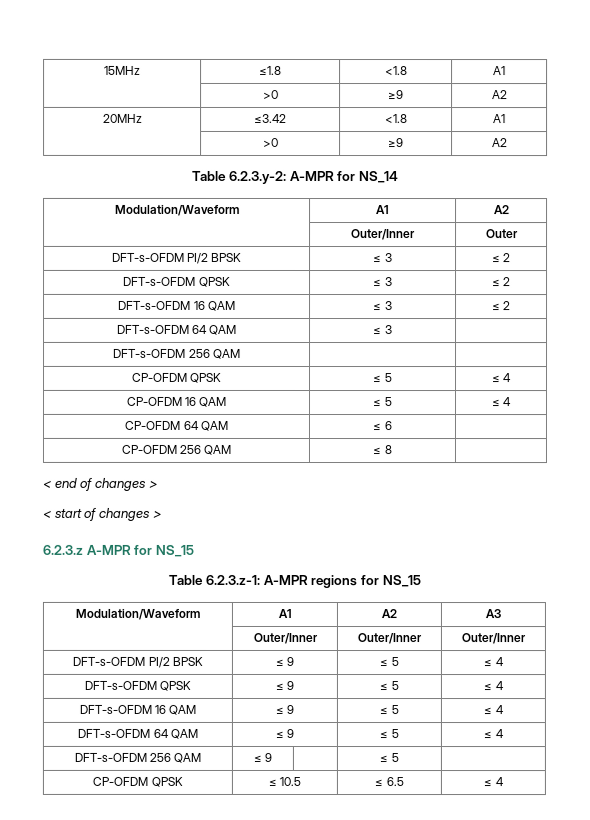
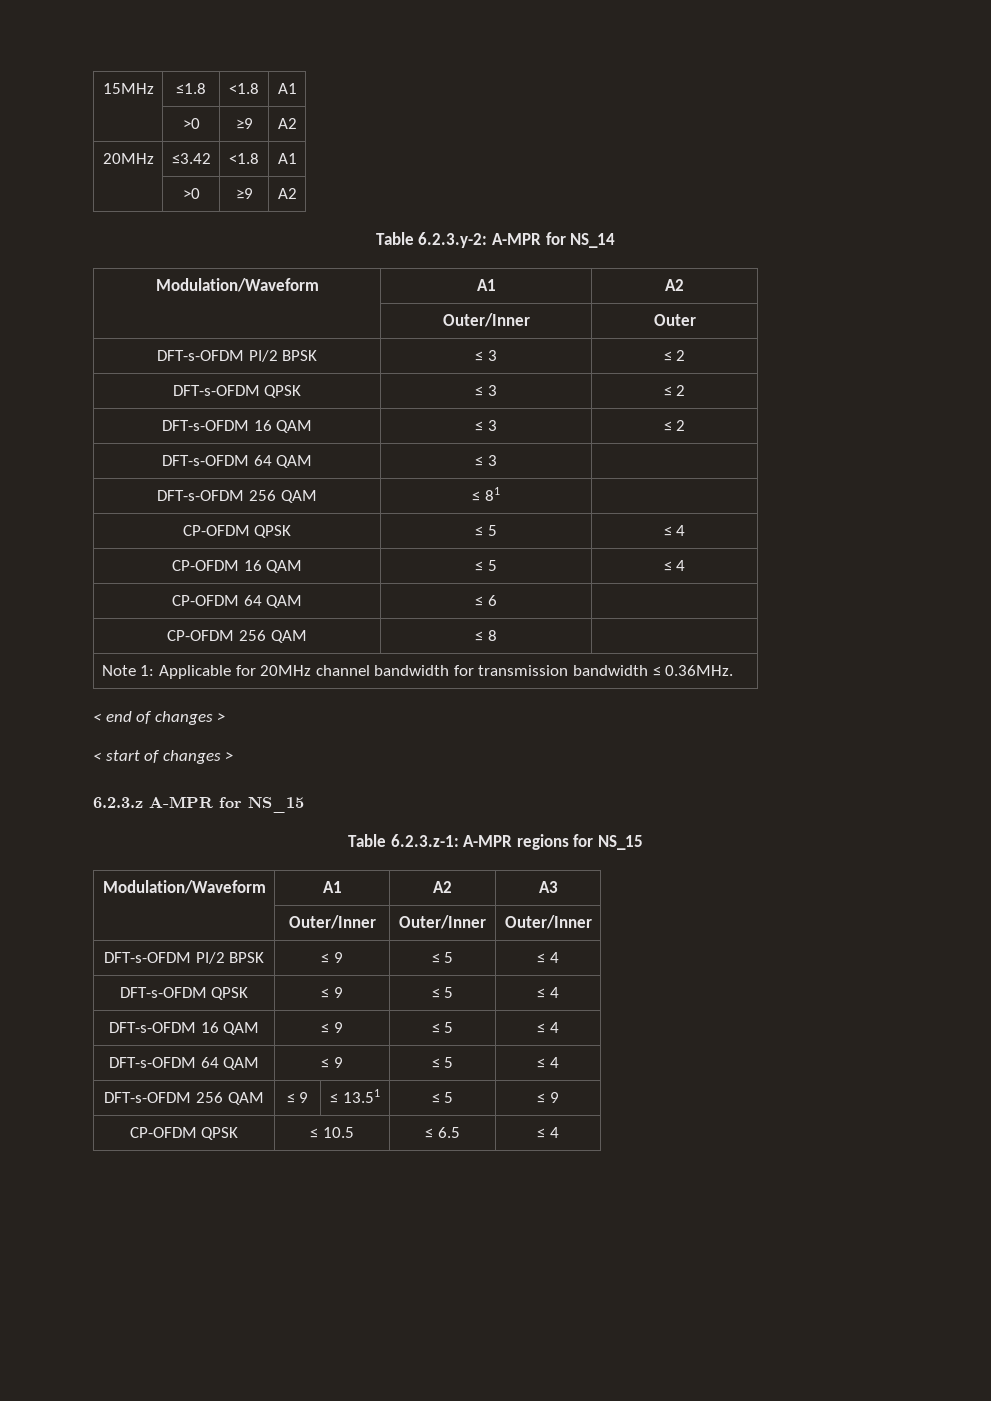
- DFT-s-OFDM 256 QAM | |
+ DFT-s-OFDM 256 QAM | ≤ 81 |
+ Note 1: Applicable for 20MHz channel bandwidth for transmission bandwidth ≤ 0.36MHz.
- DFT-s-OFDM 256 QAM | ≤ 9 | | ≤ 5 |
+ DFT-s-OFDM 256 QAM | ≤ 9 | ≤ 13.51 | ≤ 5 | ≤ 9

